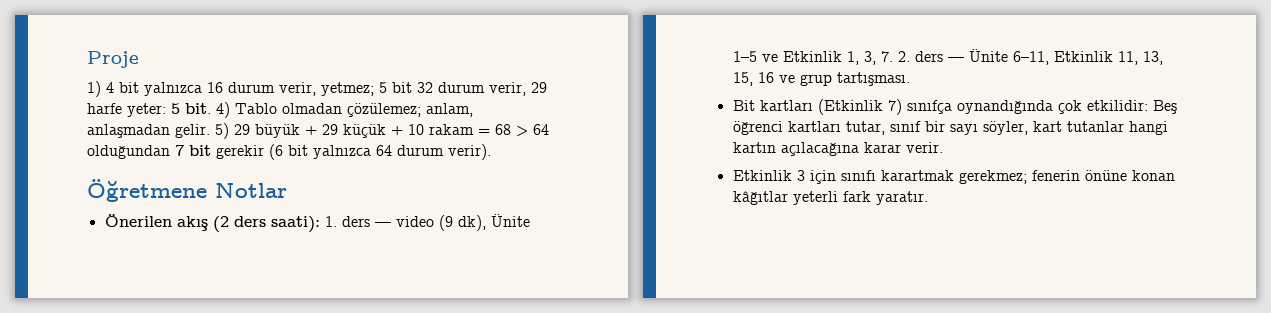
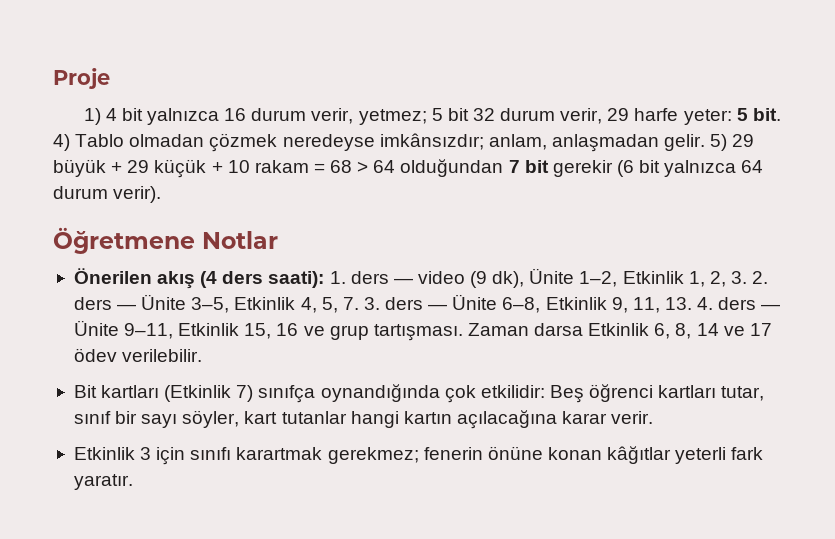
- 4) Tablo olmadan çözülemez; anlam, anlaşmadan gelir.
+ 4) Tablo olmadan çözmek neredeyse imkânsızdır; anlam, anlaşmadan gelir.
- Önerilen akış (2 ders saati): 1. ders — video (9 dk), Ünite 1–5 ve Etkinlik 1, 3, 7. 2. ders — Ünite 6–11, Etkinlik 11, 13, 15, 16 ve grup tartışması.
+ Önerilen akış (4 ders saati): 1. ders — video (9 dk), Ünite 1–2, Etkinlik 1, 2, 3. 2. ders — Ünite 3–5, Etkinlik 4, 5, 7. 3. ders — Ünite 6–8, Etkinlik 9, 11, 13. 4. ders — Ünite 9–11, Etkinlik 15, 16 ve grup tartışması. Zaman darsa Etkinlik 6, 8, 14 ve 17 ödev verilebilir.

